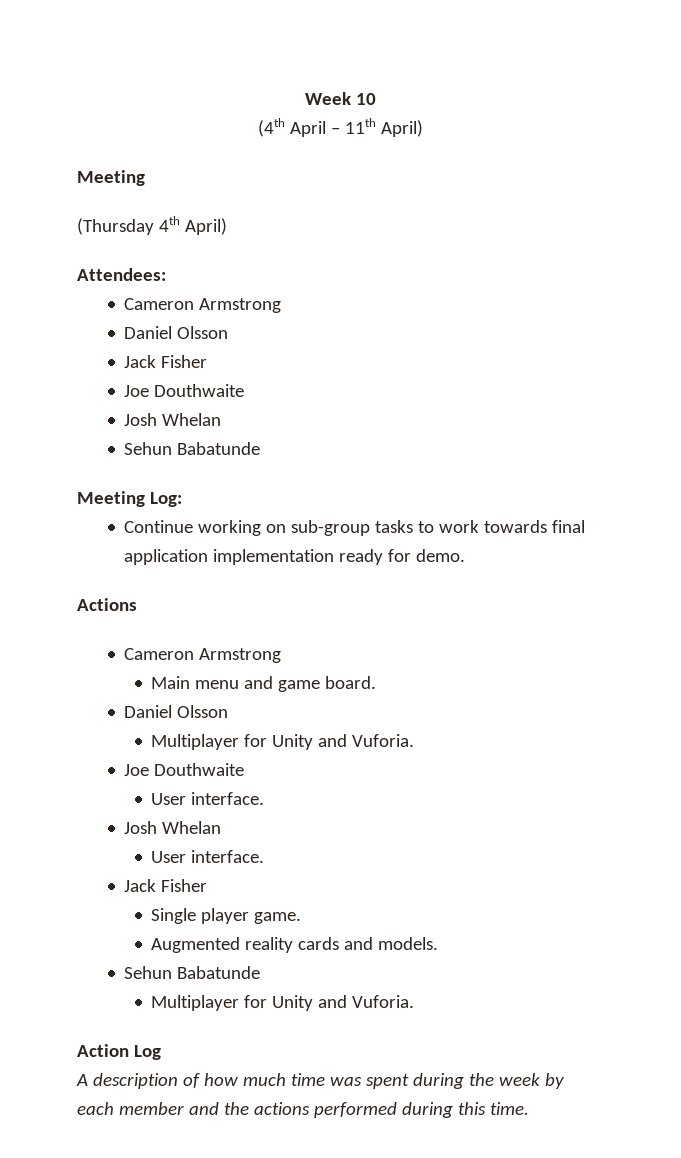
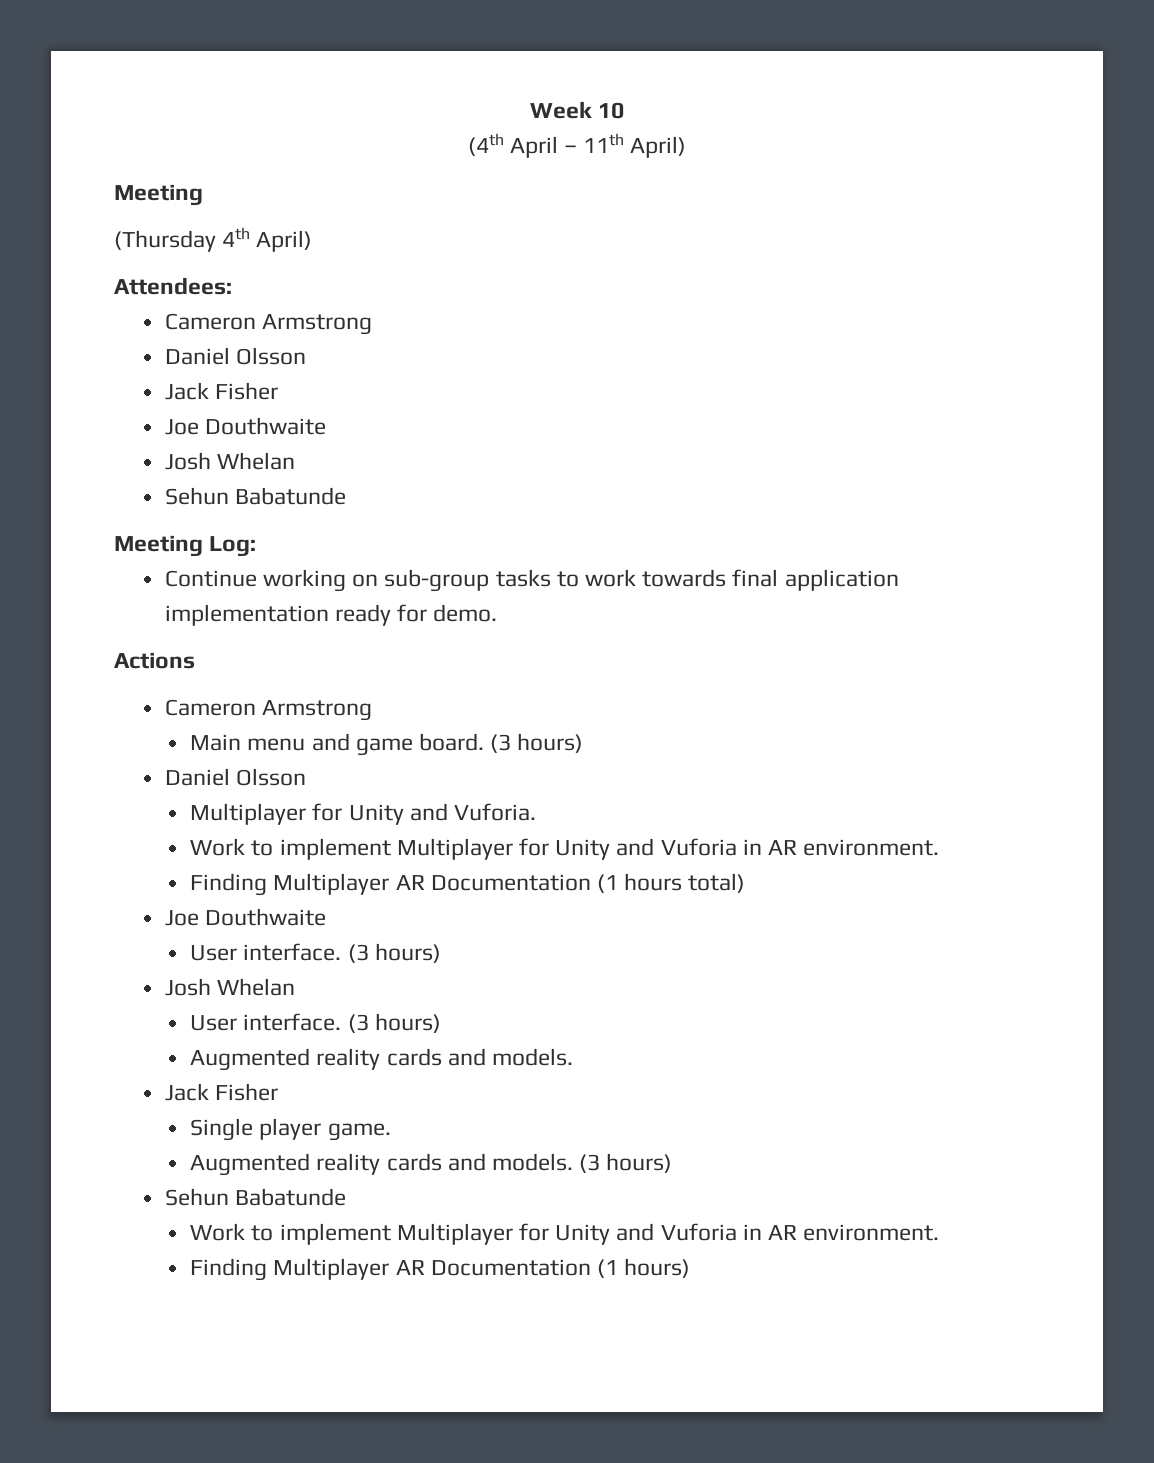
- Main menu and game board.
+ Main menu and game board. (3 hours)
  Daniel Olsson
  Multiplayer for Unity and Vuforia.
+ Work to implement Multiplayer for Unity and Vuforia in AR environment.
+ Finding Multiplayer AR Documentation (1 hours total)
  Joe Douthwaite
- User interface.
+ User interface. (3 hours)
  Josh Whelan
- User interface.
+ User interface. (3 hours)
+ Augmented reality cards and models.
- Augmented reality cards and models.
+ Augmented reality cards and models. (3 hours)
  Sehun Babatunde
- Multiplayer for Unity and Vuforia.
- Action Log
- A description of how much time was spent during the week by each member and the actions performed during this time.
+ Work to implement Multiplayer for Unity and Vuforia in AR environment.
+ Finding Multiplayer AR Documentation (1 hours)

